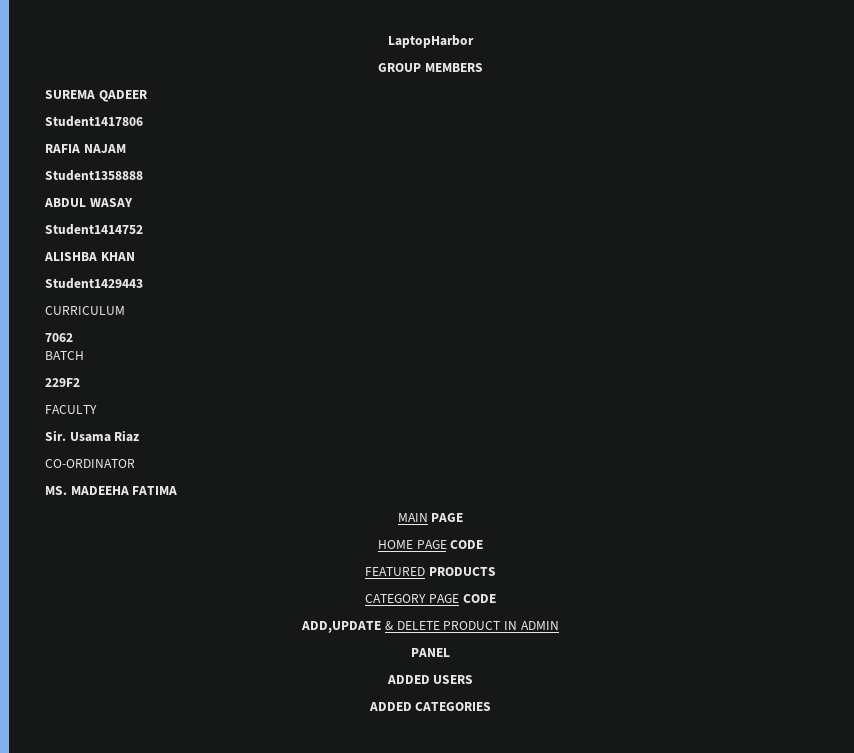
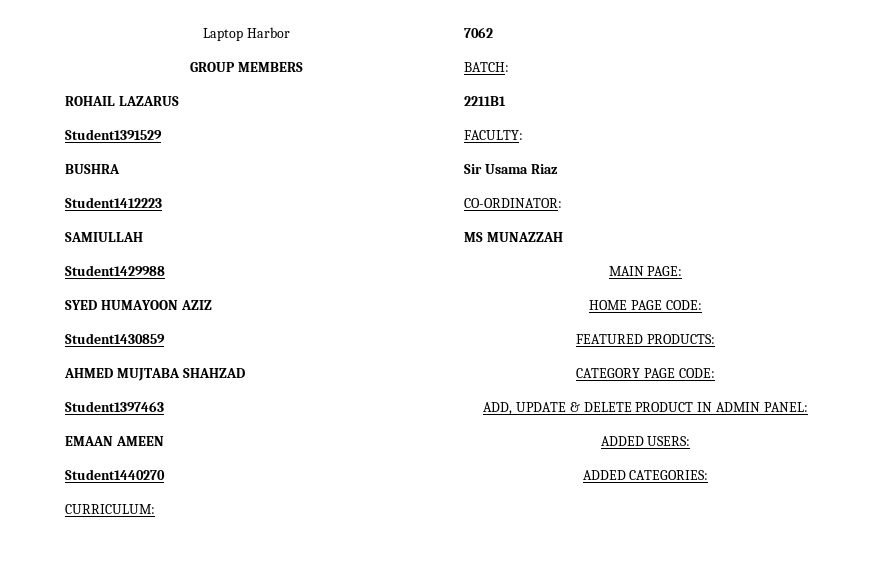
- LaptopHarbor
+ Laptop Harbor
- SUREMA QADEER
- Student1417806
- RAFIA NAJAM
- Student1358888
- ABDUL WASAY
- Student1414752
- ALISHBA KHAN
- Student1429443
- CURRICULUM
+ ROHAIL LAZARUS
+ Student1391529
+ BUSHRA
+ Student1412223
+ SAMIULLAH
+ Student1429988
+ SYED HUMAYOON AZIZ
+ Student1430859
+ AHMED MUJTABA SHAHZAD
+ Student1397463
+ EMAAN AMEEN
+ Student1440270
+ CURRICULUM:
  7062
- BATCH
- 229F2
- FACULTY
- Sir. Usama Riaz
- CO-ORDINATOR
- MS. MADEEHA FATIMA
+ BATCH:
+ 2211B1
+ FACULTY:
+ Sir Usama Riaz
+ CO-ORDINATOR:
+ MS MUNAZZAH
- MAIN PAGE
+ MAIN PAGE:
- HOME PAGE CODE
+ HOME PAGE CODE:
- FEATURED PRODUCTS
+ FEATURED PRODUCTS:
- CATEGORY PAGE CODE
- ADD,UPDATE & DELETE PRODUCT IN ADMIN
- PANEL
- ADDED USERS
- ADDED CATEGORIES
+ CATEGORY PAGE CODE:
+ ADD, UPDATE & DELETE PRODUCT IN ADMIN PANEL:
+ ADDED USERS:
+ ADDED CATEGORIES:

